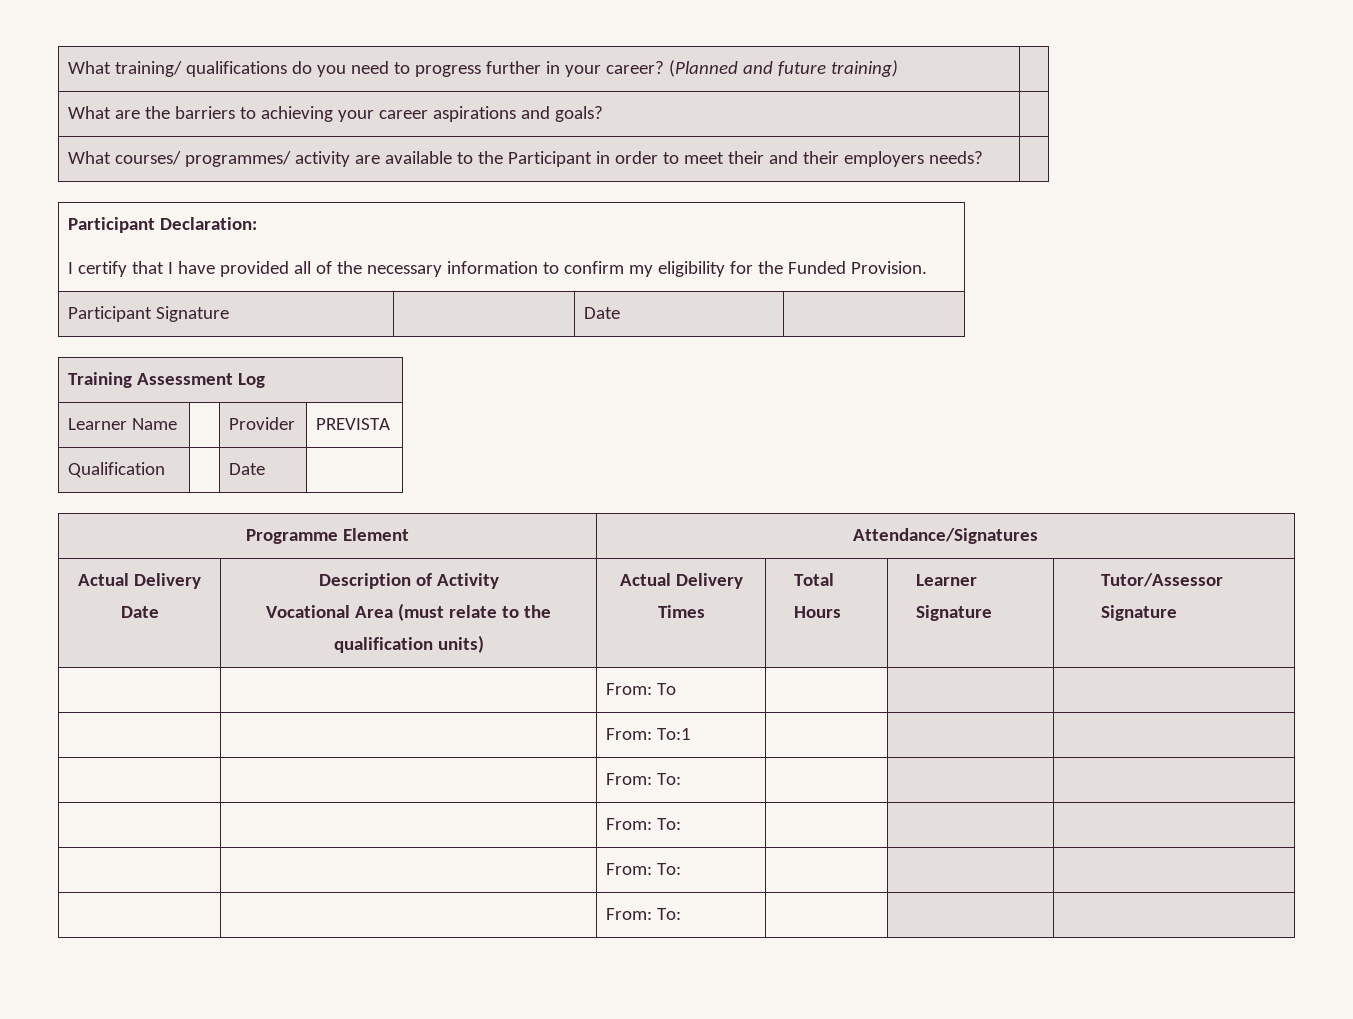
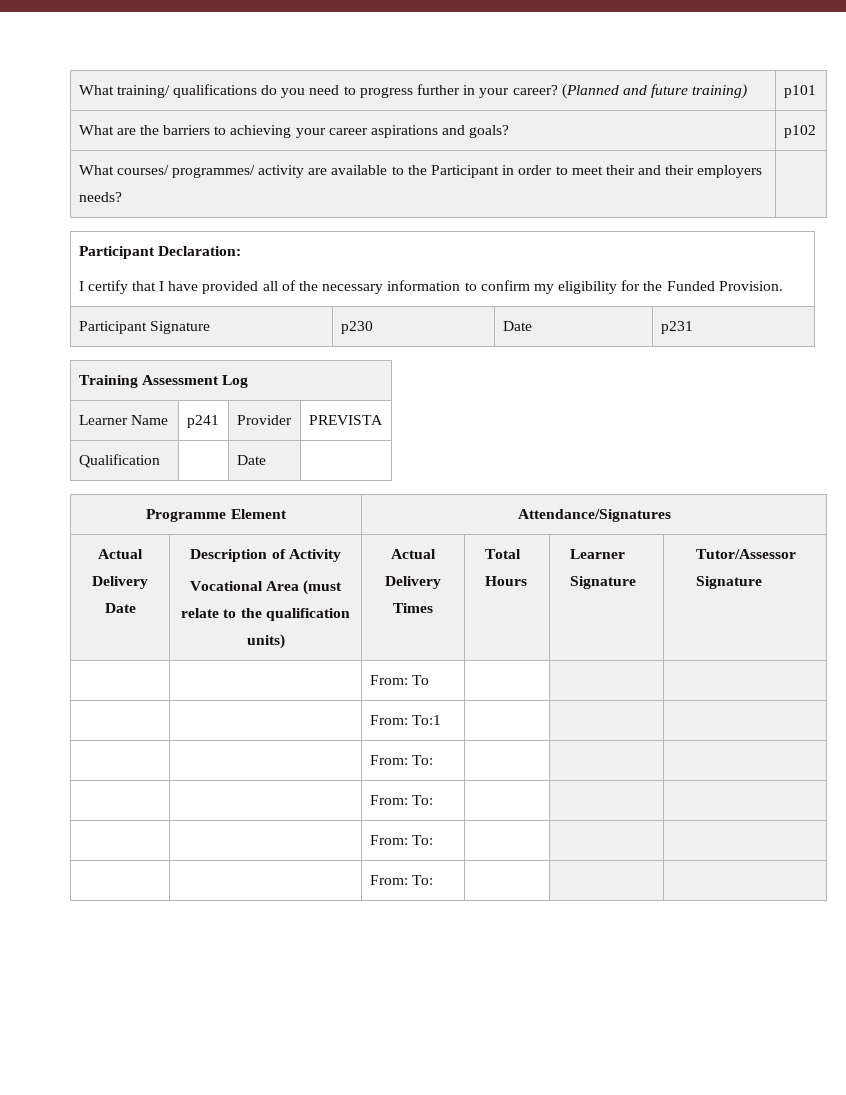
- What training/ qualifications do you need to progress further in your career? (Planned and future training) |
+ What training/ qualifications do you need to progress further in your career? (Planned and future training) | p101
- What are the barriers to achieving your career aspirations and goals? |
+ What are the barriers to achieving your career aspirations and goals? | p102
- Participant Signature | | Date |
+ Participant Signature | p230 | Date | p231
- Learner Name | | Provider | PREVISTA
+ Learner Name | p241 | Provider | PREVISTA

